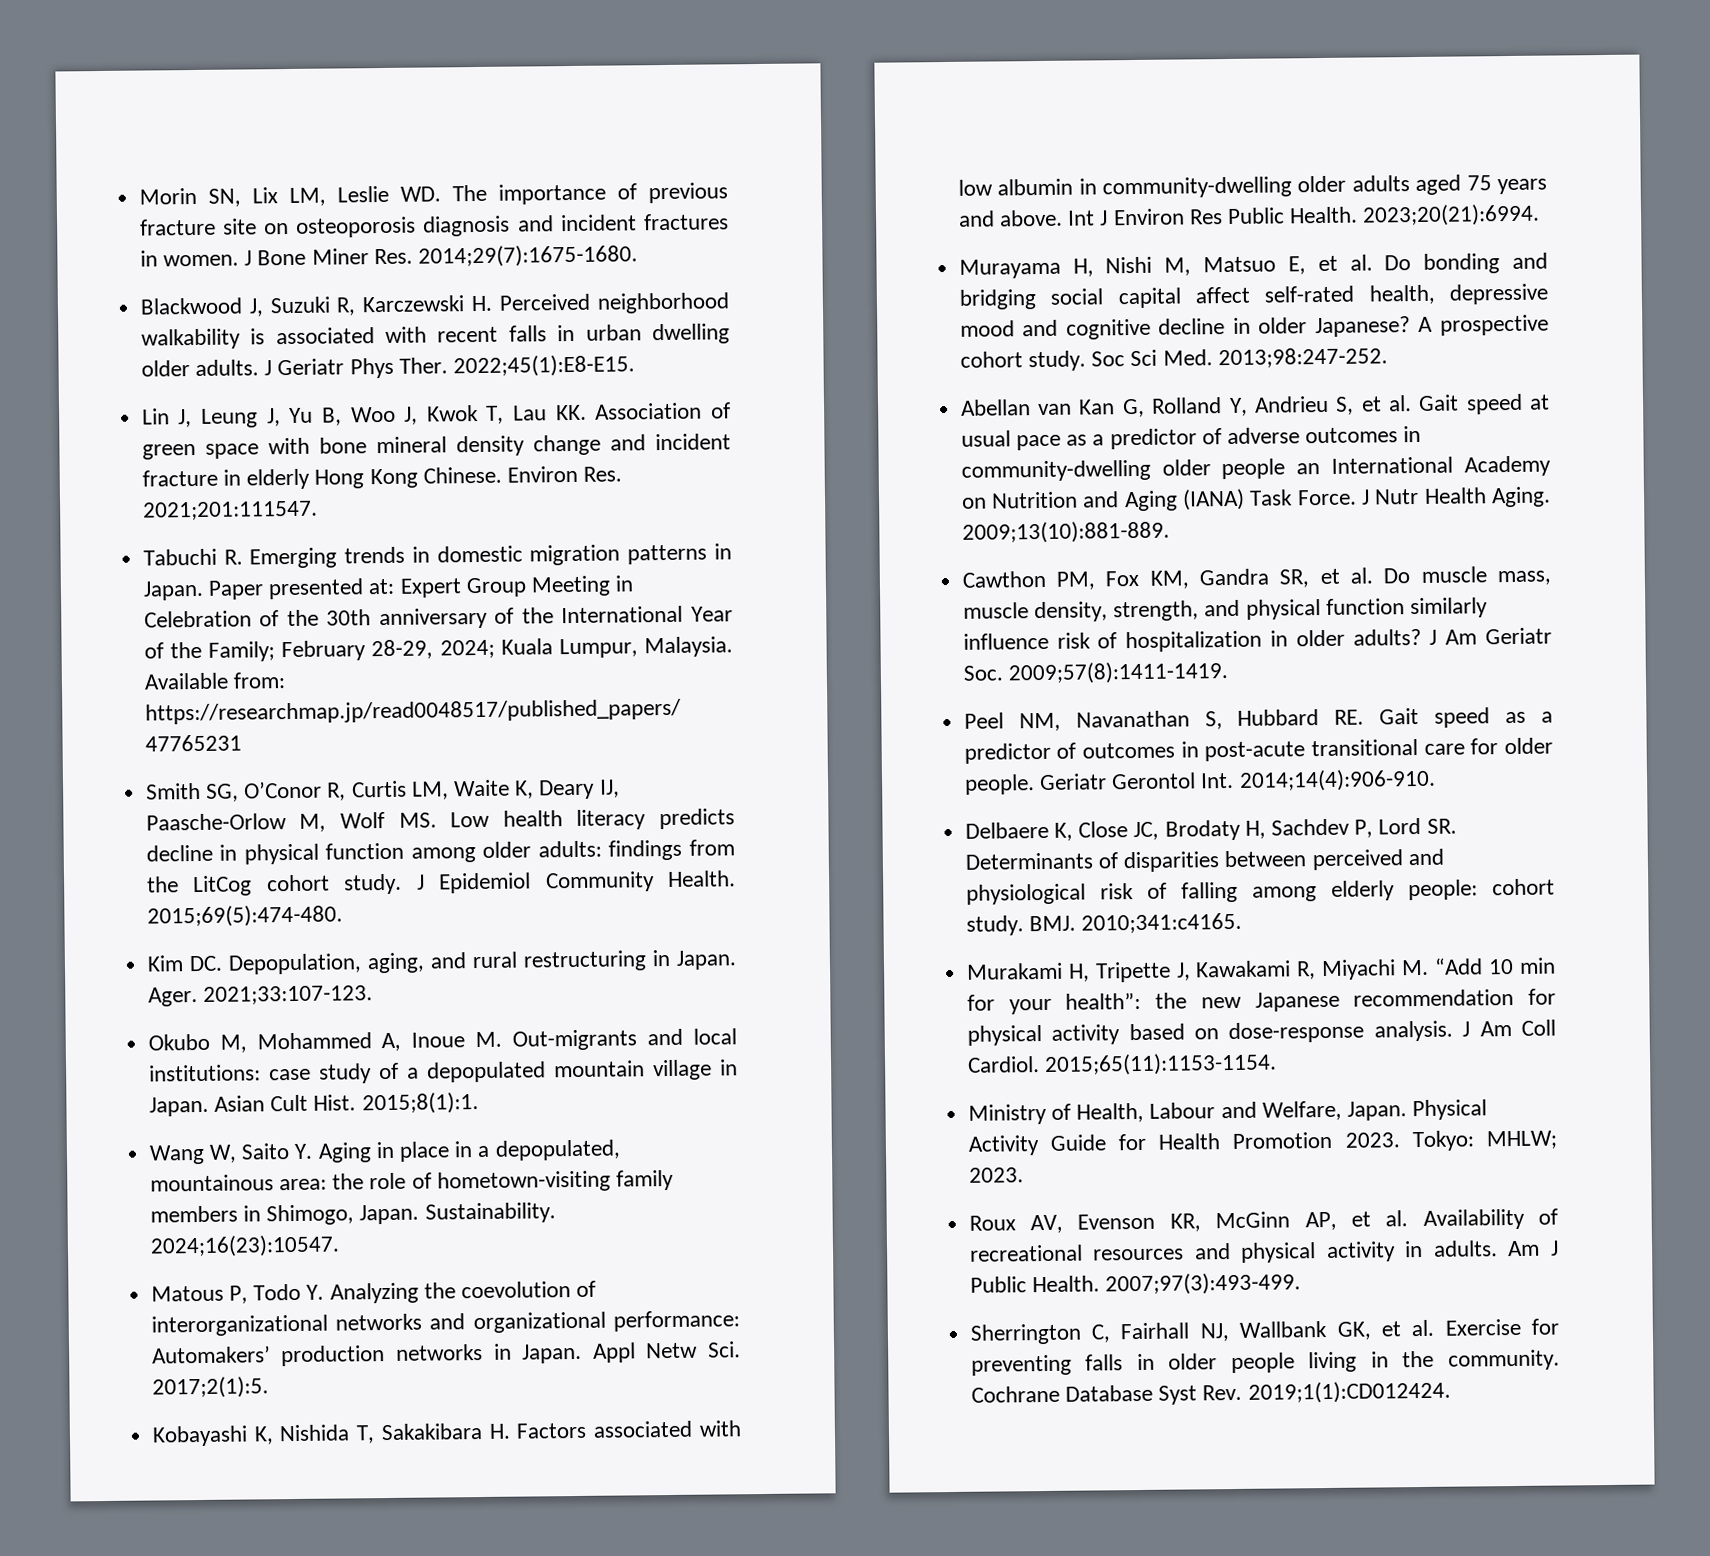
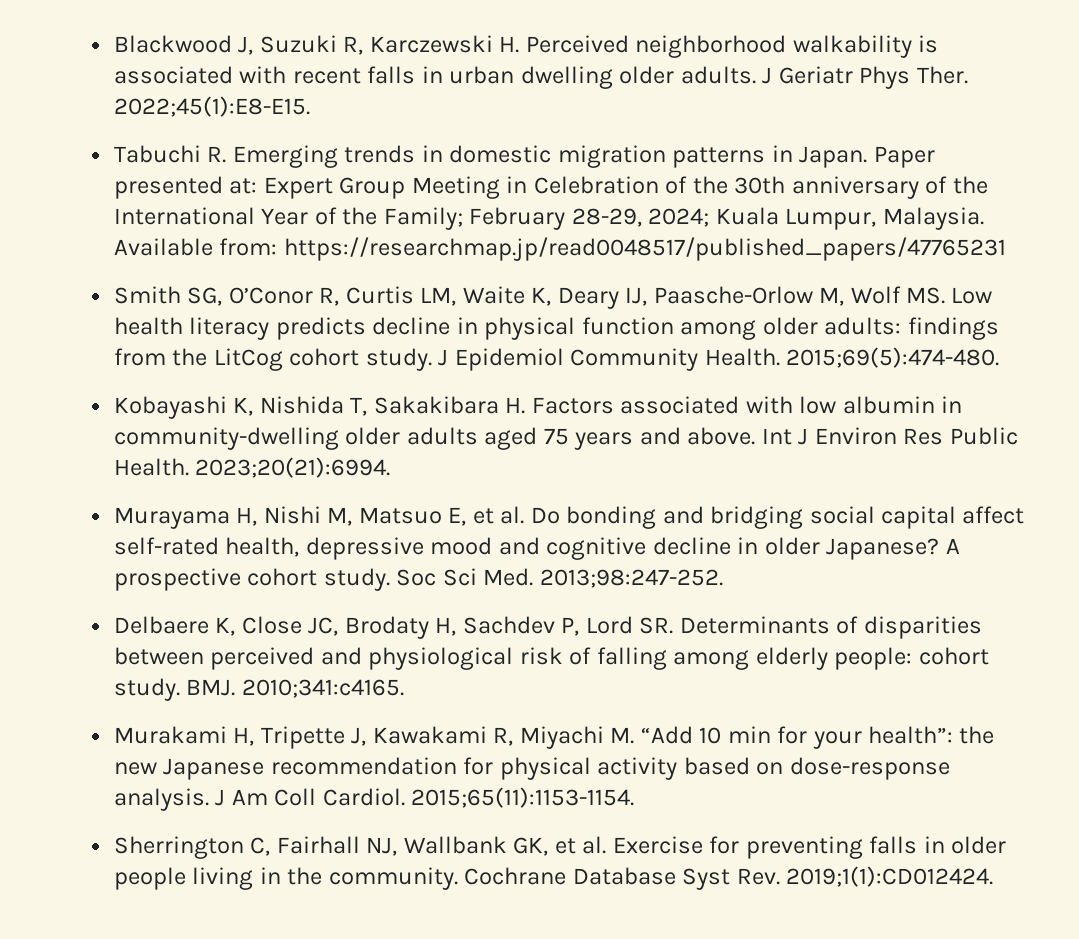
- Morin SN, Lix LM, Leslie WD. The importance of previous fracture site on osteoporosis diagnosis and incident fractures in women. J Bone Miner Res. 2014;29(7):1675-1680.
- Lin J, Leung J, Yu B, Woo J, Kwok T, Lau KK. Association of green space with bone mineral density change and incident fracture in elderly Hong Kong Chinese. Environ Res. 2021;201:111547.
- Kim DC. Depopulation, aging, and rural restructuring in Japan. Ager. 2021;33:107-123.
- Okubo M, Mohammed A, Inoue M. Out-migrants and local institutions: case study of a depopulated mountain village in Japan. Asian Cult Hist. 2015;8(1):1.
- Wang W, Saito Y. Aging in place in a depopulated, mountainous area: the role of hometown-visiting family members in Shimogo, Japan. Sustainability. 2024;16(23):10547.
- Matous P, Todo Y. Analyzing the coevolution of interorganizational networks and organizational performance: Automakers’ production networks in Japan. Appl Netw Sci. 2017;2(1):5.
- Abellan van Kan G, Rolland Y, Andrieu S, et al. Gait speed at usual pace as a predictor of adverse outcomes in community-dwelling older people an International Academy on Nutrition and Aging (IANA) Task Force. J Nutr Health Aging. 2009;13(10):881-889.
- Cawthon PM, Fox KM, Gandra SR, et al. Do muscle mass, muscle density, strength, and physical function similarly influence risk of hospitalization in older adults? J Am Geriatr Soc. 2009;57(8):1411-1419.
- Peel NM, Navanathan S, Hubbard RE. Gait speed as a predictor of outcomes in post-acute transitional care for older people. Geriatr Gerontol Int. 2014;14(4):906-910.
- Ministry of Health, Labour and Welfare, Japan. Physical Activity Guide for Health Promotion 2023. Tokyo: MHLW; 2023.
- Roux AV, Evenson KR, McGinn AP, et al. Availability of recreational resources and physical activity in adults. Am J Public Health. 2007;97(3):493-499.

